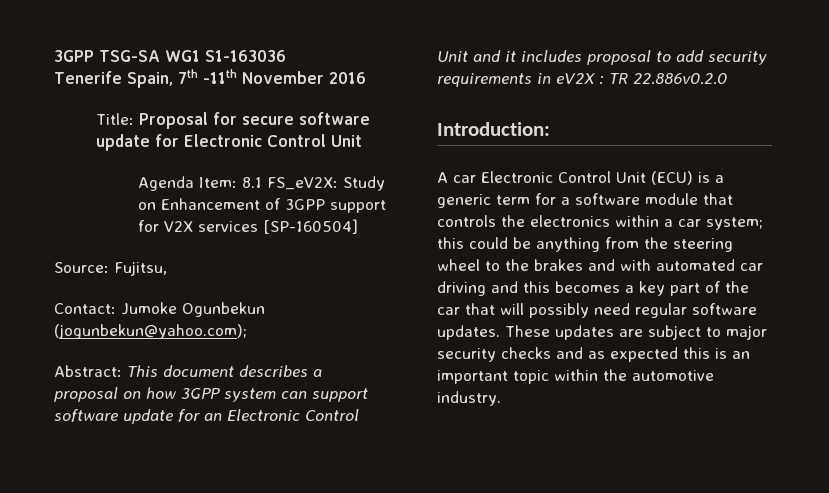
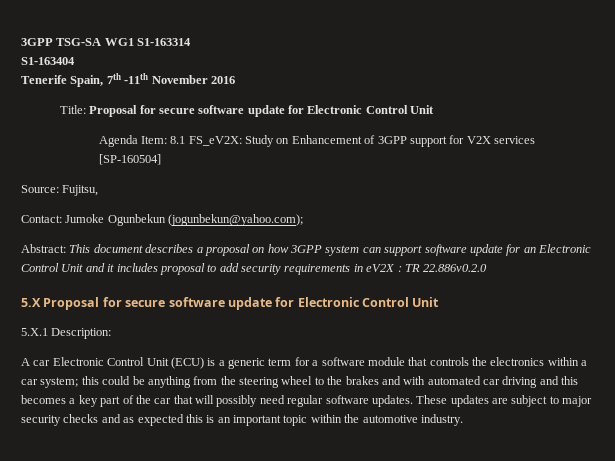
- 3GPP TSG-SA WG1 S1-163036
+ 3GPP TSG-SA WG1 S1-163314
+ S1-163404
- Introduction:
+ 5.X Proposal for secure software update for Electronic Control Unit
+ 5.X.1 Description:

